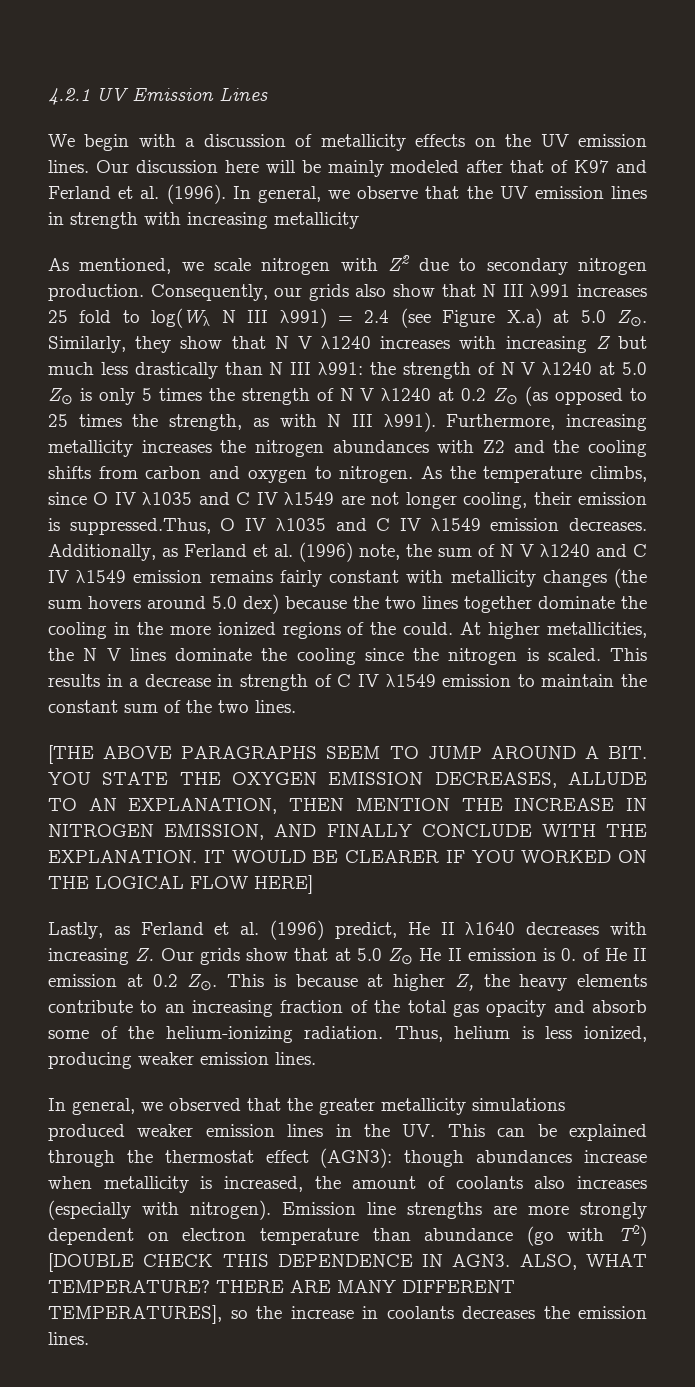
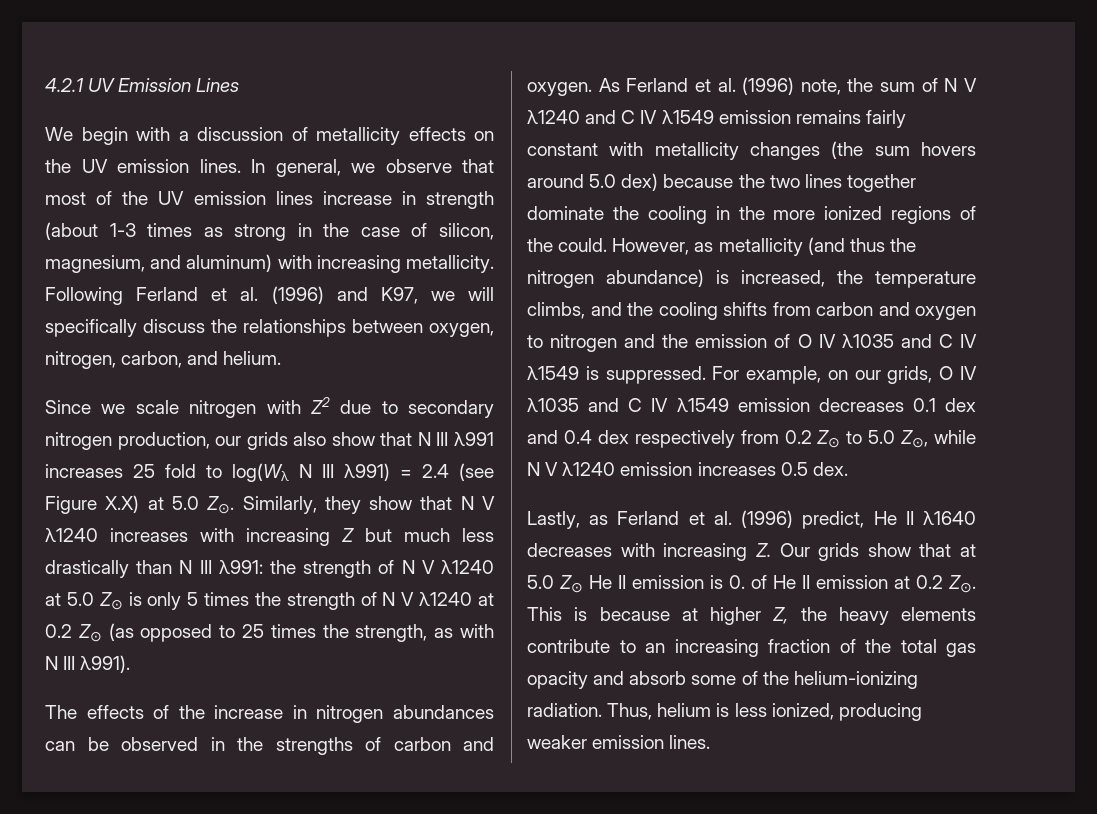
- Our discussion here will be mainly modeled after that of K97 and Ferland et al. (1996).
- In general, we observe that the UV emission lines in strength with increasing metallicity
- As mentioned, we scale nitrogen with Z2 due to secondary nitrogen production. Consequently, our grids also show that N III λ991 increases 25 fold to log(Wλ N III λ991) = 2.4 (see Figure X.a) at 5.0 Z⊙. Similarly, they show that N V λ1240 increases with increasing Z but much less drastically than N III λ991:
+ In general, we observe that most of the UV emission lines increase in strength (about 1-3 times as strong in the case of silicon, magnesium, and aluminum) with increasing metallicity. Following Ferland et al. (1996) and K97, we will specifically discuss the relationships between oxygen, nitrogen, carbon, and helium.
+ Since we scale nitrogen with Z2 due to secondary nitrogen production, our grids also show that N III λ991 increases 25 fold to log(Wλ N III λ991) = 2.4 (see Figure X.X) at 5.0 Z⊙. Similarly, they show that N V λ1240 increases with increasing Z but much less drastically than N III λ991:
- the strength of N V λ1240 at 5.0 Z⊙ is only 5 times the strength of N V λ1240 at 0.2 Z⊙ (as opposed to 25 times the strength, as with N III λ991). Furthermore, increasing metallicity increases the nitrogen abundances with Z2 and the cooling shifts from carbon and oxygen to nitrogen. As the temperature climbs, since O IV λ1035 and C IV λ1549 are not longer cooling, their emission is suppressed.Thus, O IV λ1035 and C IV λ1549 emission decreases. Additionally, as Ferland et al. (1996) note, the sum of N V λ1240 and C IV λ1549 emission remains fairly constant with metallicity changes (the sum hovers around 5.0 dex) because the two lines together dominate the cooling in the more ionized regions of the could.
+ the strength of N V λ1240 at 5.0 Z⊙ is only 5 times the strength of N V λ1240 at 0.2 Z⊙ (as opposed to 25 times the strength, as with N III λ991).
+ The effects of the increase in nitrogen abundances can be observed in the strengths of carbon and oxygen. As Ferland et al. (1996) note, the sum of N V λ1240 and C IV λ1549 emission remains fairly constant with metallicity changes (the sum hovers around 5.0 dex) because the two lines together dominate the cooling in the more ionized regions of the could.
- At higher metallicities, the N V lines dominate the cooling since the nitrogen is scaled. This results in a decrease in strength of C IV λ1549 emission to maintain the constant sum of the two lines.
- [THE ABOVE PARAGRAPHS SEEM TO JUMP AROUND A BIT. YOU STATE THE OXYGEN EMISSION DECREASES, ALLUDE TO AN EXPLANATION, THEN MENTION THE INCREASE IN NITROGEN EMISSION, AND FINALLY CONCLUDE WITH THE EXPLANATION. IT WOULD BE CLEARER IF YOU WORKED ON THE LOGICAL FLOW HERE]
+ However, as metallicity (and thus the nitrogen abundance) is increased, the temperature climbs, and the cooling shifts from carbon and oxygen to nitrogen and the emission of O IV λ1035 and C IV λ1549 is suppressed. For example, on our grids, O IV λ1035 and C IV λ1549 emission decreases 0.1 dex and 0.4 dex respectively from 0.2 Z⊙ to 5.0 Z⊙, while N V λ1240 emission increases 0.5 dex.
- In general, we observed that the greater metallicity simulations produced weaker emission lines in the UV. This can be explained through the thermostat effect (AGN3): though abundances increase when metallicity is increased, the amount of coolants also increases (especially with nitrogen). Emission line strengths are more strongly dependent on electron temperature than abundance (go with T2) [DOUBLE CHECK THIS DEPENDENCE IN AGN3. ALSO, WHAT TEMPERATURE? THERE ARE MANY DIFFERENT TEMPERATURES], so the increase in coolants decreases the emission lines.

